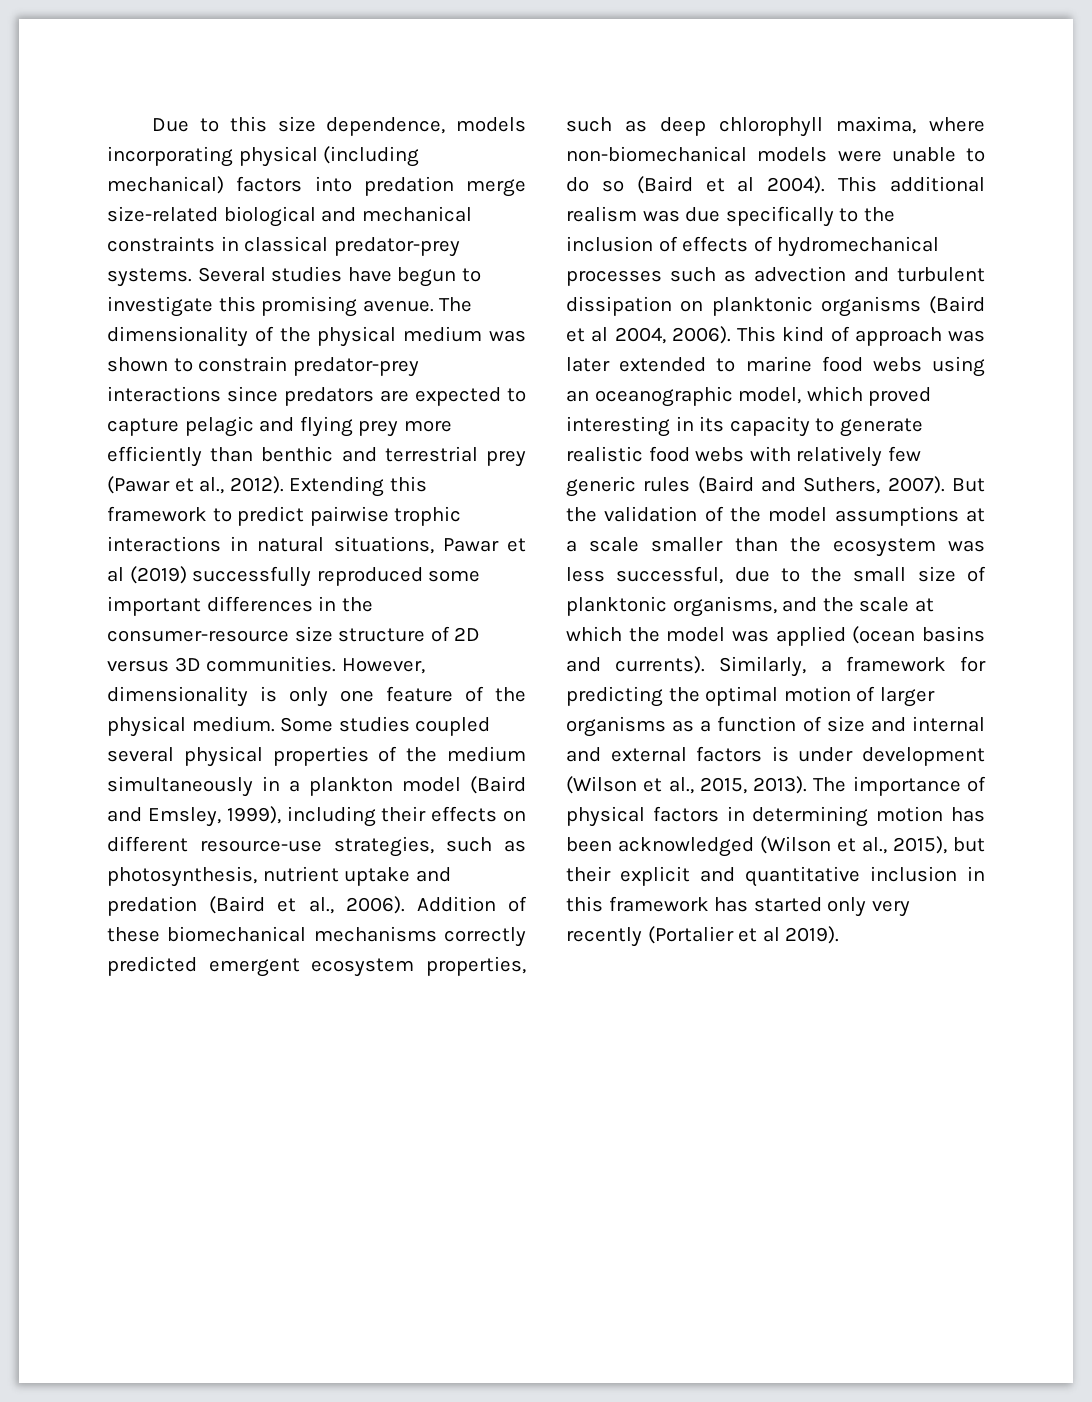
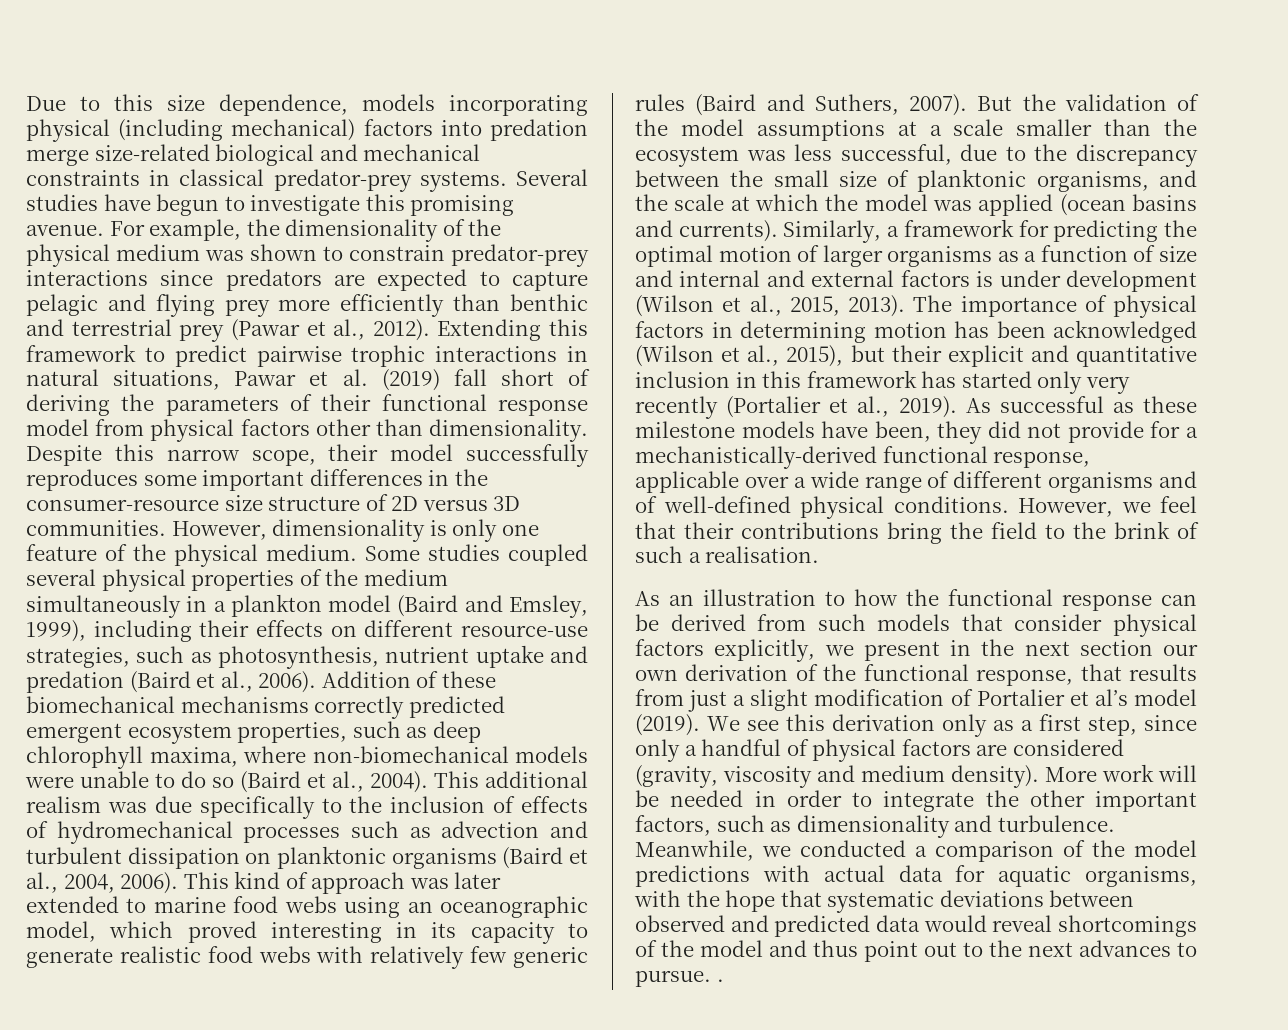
- The dimensionality of the physical medium was shown to constrain predator-prey interactions since predators are expected to capture pelagic and flying prey more efficiently than benthic and terrestrial prey (Pawar et al., 2012).
+ For example, the dimensionality of the physical medium was shown to constrain predator-prey interactions since predators are expected to capture pelagic and flying prey more efficiently than benthic and terrestrial prey (Pawar et al., 2012).
- Extending this framework to predict pairwise trophic interactions in natural situations, Pawar et al (2019) successfully reproduced some important differences in the consumer-resource size structure of 2D versus 3D communities.
+ Extending this framework to predict pairwise trophic interactions in natural situations, Pawar et al. (2019) fall short of deriving the parameters of their functional response model from physical factors other than dimensionality. Despite this narrow scope, their model successfully reproduces some important differences in the consumer-resource size structure of 2D versus 3D communities.
- Addition of these biomechanical mechanisms correctly predicted emergent ecosystem properties, such as deep chlorophyll maxima, where non-biomechanical models were unable to do so (Baird et al 2004).
+ Addition of these biomechanical mechanisms correctly predicted emergent ecosystem properties, such as deep chlorophyll maxima, where non-biomechanical models were unable to do so (Baird et al., 2004).
- This additional realism was due specifically to the inclusion of effects of hydromechanical processes such as advection and turbulent dissipation on planktonic organisms (Baird et al 2004, 2006).
+ This additional realism was due specifically to the inclusion of effects of hydromechanical processes such as advection and turbulent dissipation on planktonic organisms (Baird et al., 2004, 2006).
- But the validation of the model assumptions at a scale smaller than the ecosystem was less successful, due to the small size of planktonic organisms, and the scale at which the model was applied (ocean basins and currents).
+ But the validation of the model assumptions at a scale smaller than the ecosystem was less successful, due to the discrepancy between the small size of planktonic organisms, and the scale at which the model was applied (ocean basins and currents).
- The importance of physical factors in determining motion has been acknowledged (Wilson et al., 2015), but their explicit and quantitative inclusion in this framework has started only very recently (Portalier et al 2019).
+ The importance of physical factors in determining motion has been acknowledged (Wilson et al., 2015), but their explicit and quantitative inclusion in this framework has started only very recently (Portalier et al., 2019). As successful as these milestone models have been, they did not provide for a mechanistically-derived functional response, applicable over a wide range of different organisms and of well-defined physical conditions. However, we feel that their contributions bring the field to the brink of such a realisation.
+ As an illustration to how the functional response can be derived from such models that consider physical factors explicitly, we present in the next section our own derivation of the functional response, that results from just a slight modification of Portalier et al’s model (2019). We see this derivation only as a first step, since only a handful of physical factors are considered (gravity, viscosity and medium density). More work will be needed in order to integrate the other important factors, such as dimensionality and turbulence. Meanwhile, we conducted a comparison of the model predictions with actual data for aquatic organisms, with the hope that systematic deviations between observed and predicted data would reveal shortcomings of the model and thus point out to the next advances to pursue. .

